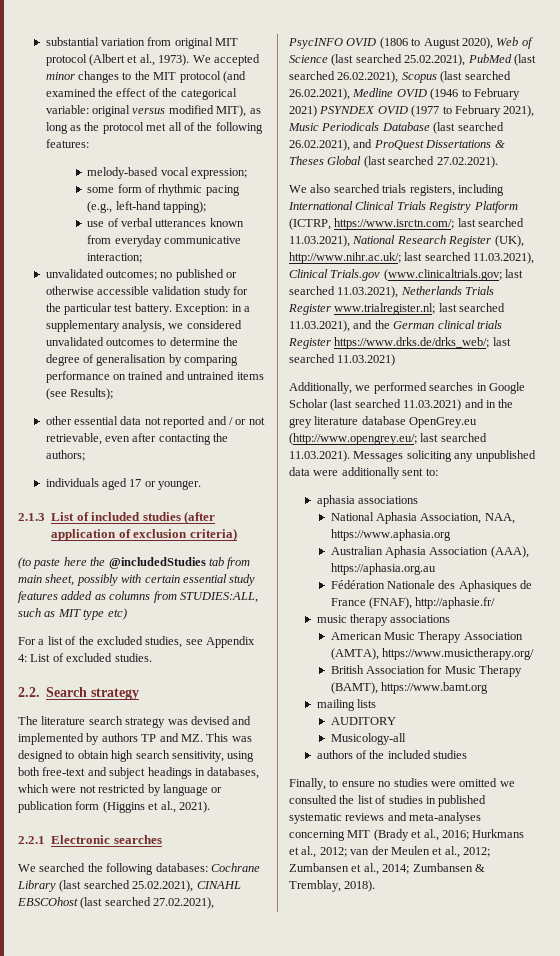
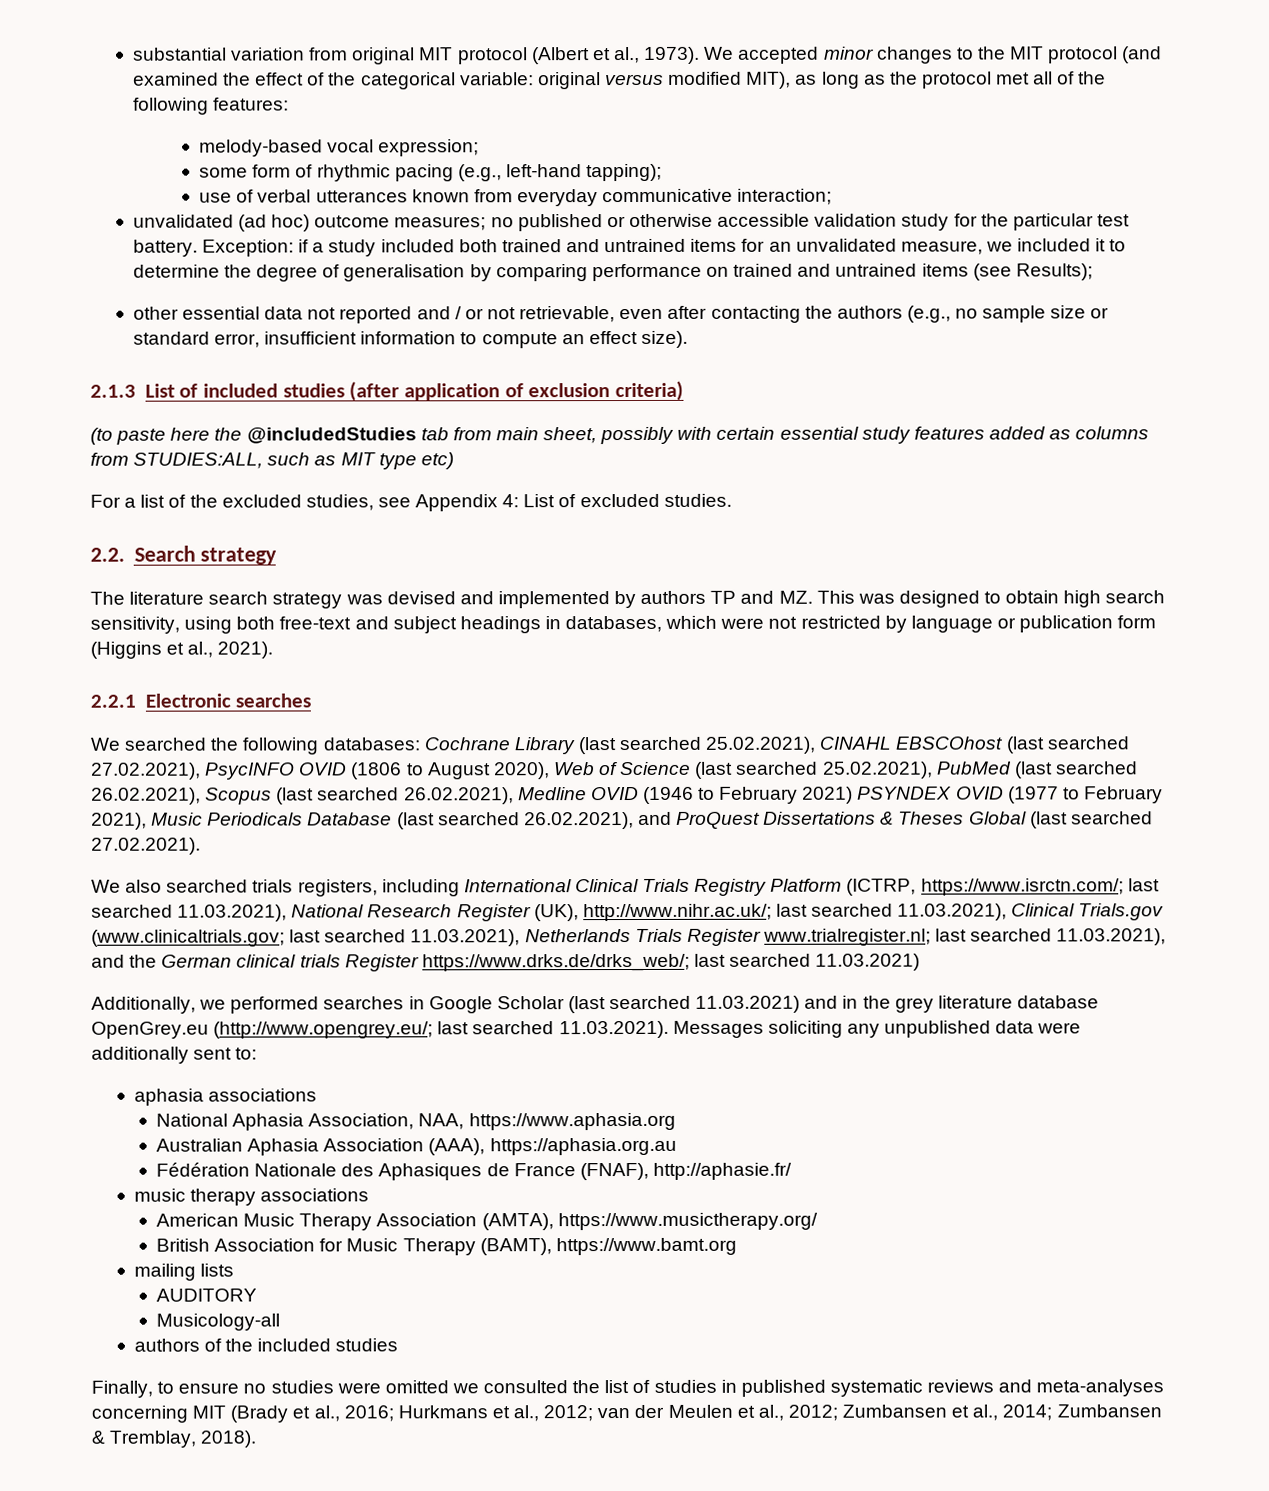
- unvalidated outcomes; no published or otherwise accessible validation study for the particular test battery.
+ unvalidated (ad hoc) outcome measures; no published or otherwise accessible validation study for the particular test battery.
- Exception: in a supplementary analysis, we considered unvalidated outcomes to determine the degree of generalisation by comparing performance on trained and untrained items (see Results);
+ Exception: if a study included both trained and untrained items for an unvalidated measure, we included it to determine the degree of generalisation by comparing performance on trained and untrained items (see Results);
- other essential data not reported and / or not retrievable, even after contacting the authors;
- individuals aged 17 or younger.
+ other essential data not reported and / or not retrievable, even after contacting the authors (e.g., no sample size or standard error, insufficient information to compute an effect size).

